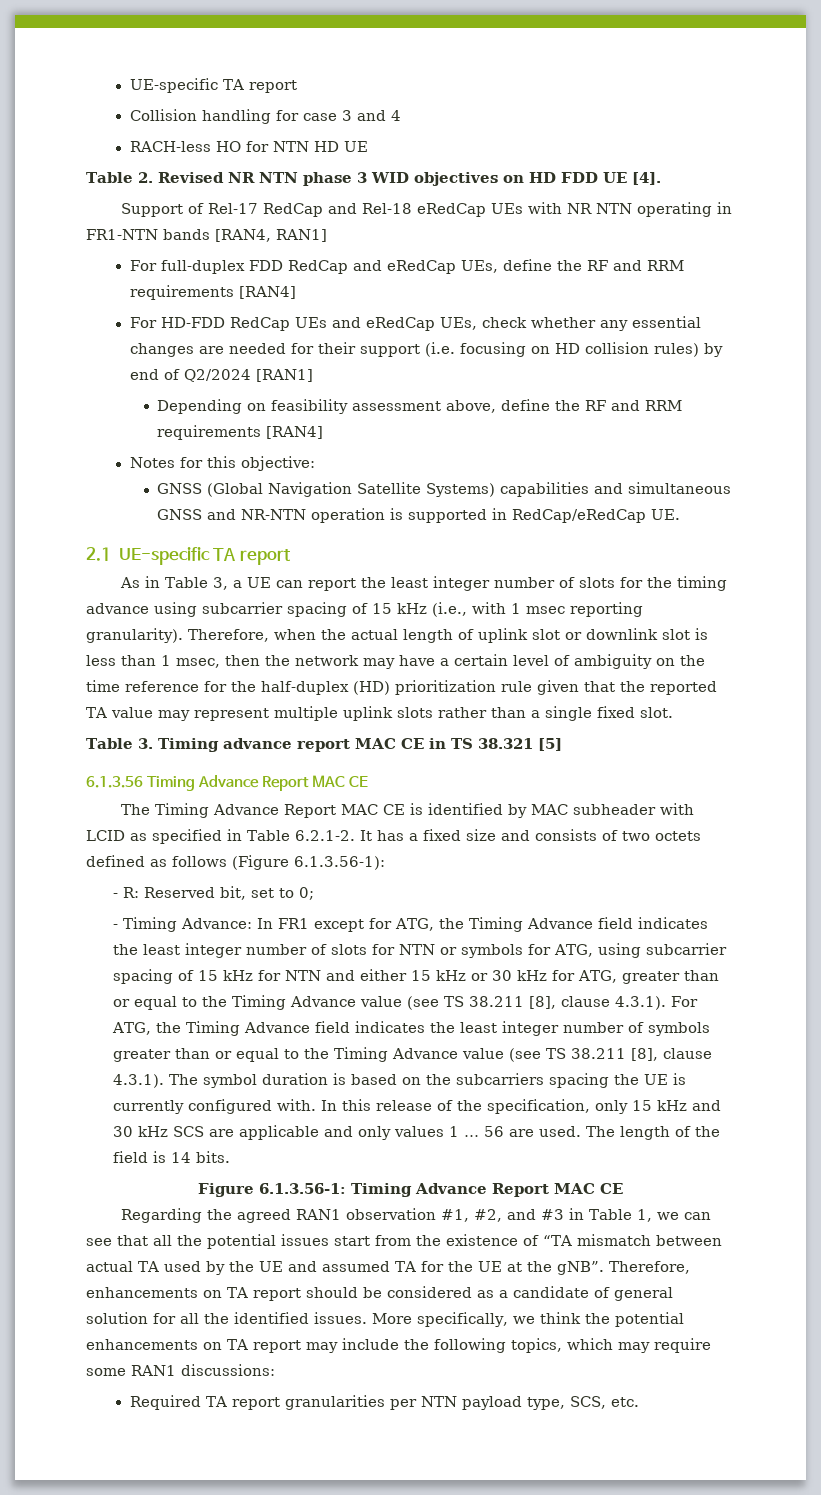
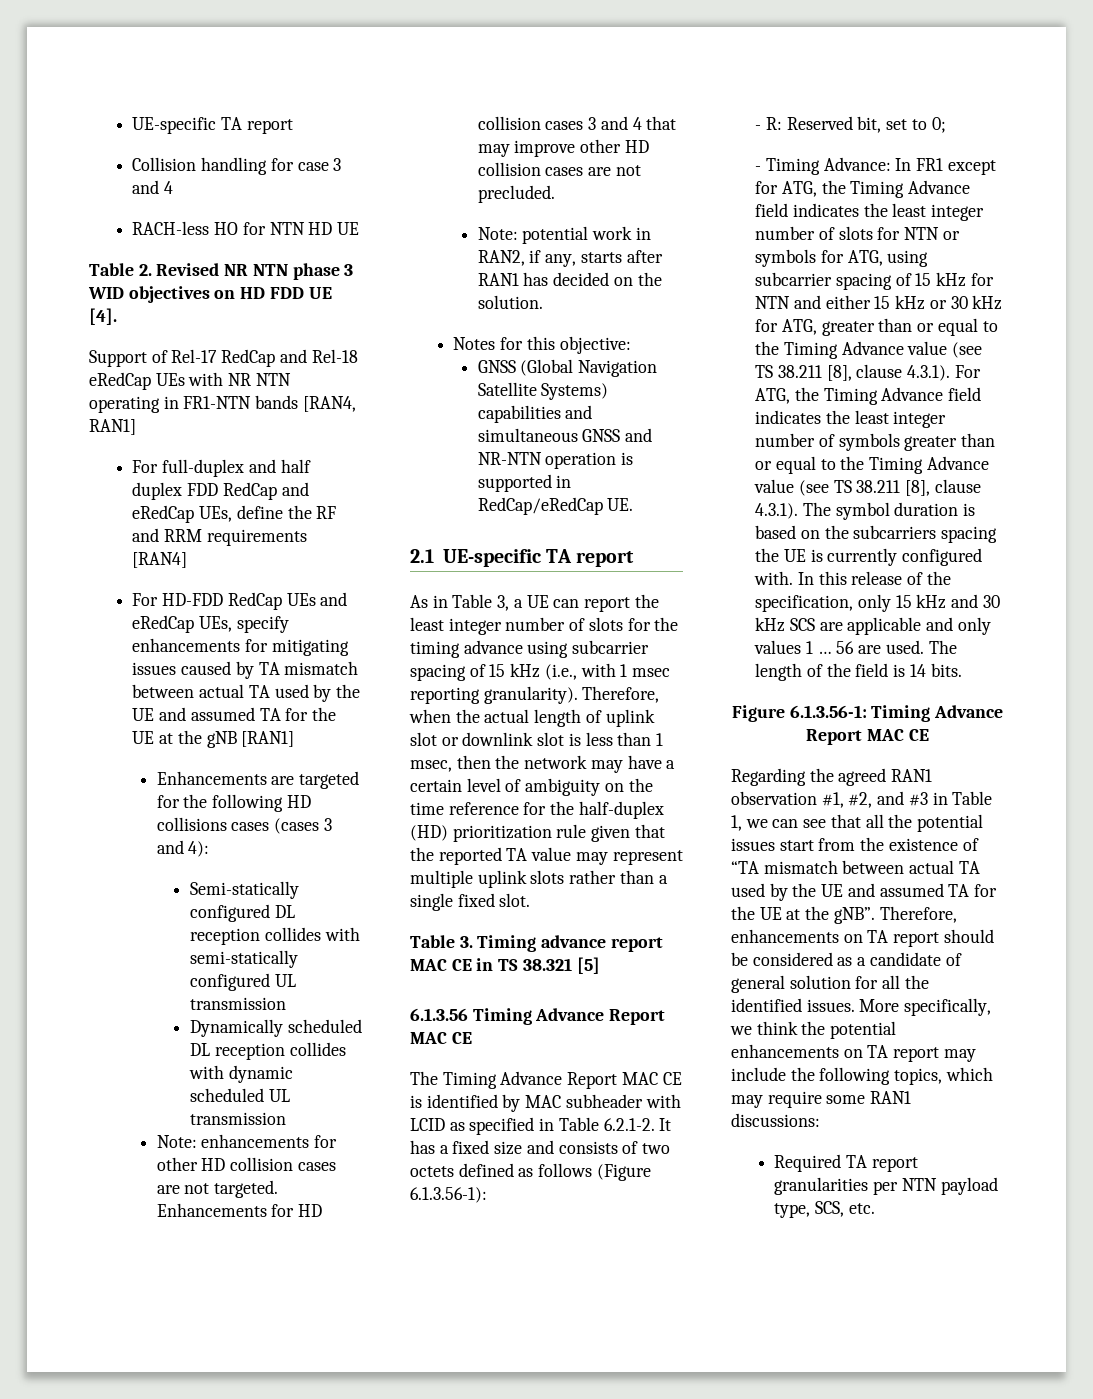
- For full-duplex FDD RedCap and eRedCap UEs, define the RF and RRM requirements [RAN4]
+ For full-duplex and half duplex FDD RedCap and eRedCap UEs, define the RF and RRM requirements [RAN4]
- For HD-FDD RedCap UEs and eRedCap UEs, check whether any essential changes are needed for their support (i.e. focusing on HD collision rules) by end of Q2/2024 [RAN1]
- Depending on feasibility assessment above, define the RF and RRM requirements [RAN4]
+ For HD-FDD RedCap UEs and eRedCap UEs, specify enhancements for mitigating issues caused by TA mismatch between actual TA used by the UE and assumed TA for the UE at the gNB [RAN1]
+ Enhancements are targeted for the following HD collisions cases (cases 3 and 4):
+ Semi-statically configured DL reception collides with semi-statically configured UL transmission
+ Dynamically scheduled DL reception collides with dynamic scheduled UL transmission
+ Note: enhancements for other HD collision cases are not targeted. Enhancements for HD collision cases 3 and 4 that may improve other HD collision cases are not precluded.
+ Note: potential work in RAN2, if any, starts after RAN1 has decided on the solution.

